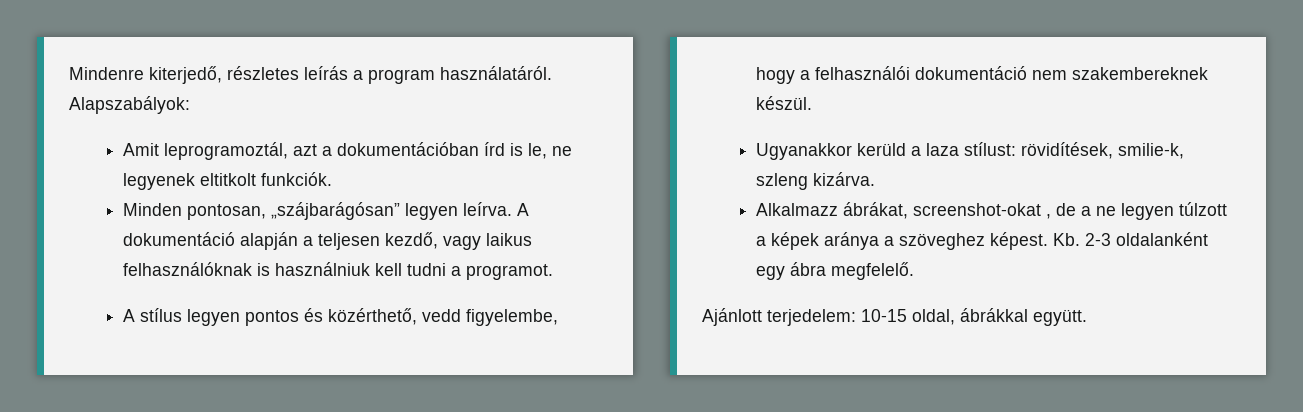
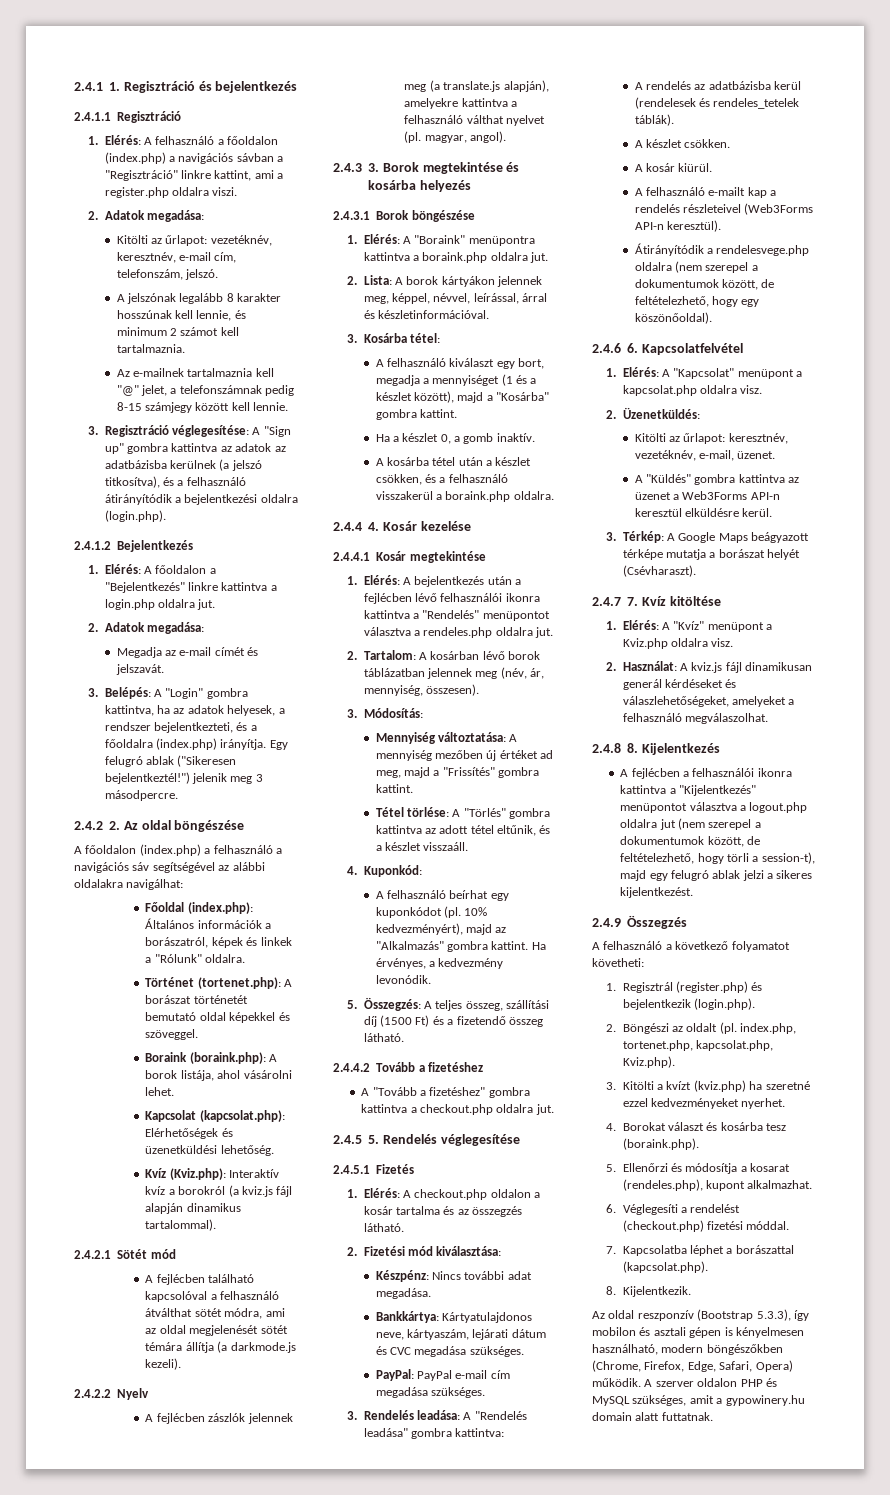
- Mindenre kiterjedő, részletes leírás a program használatáról. Alapszabályok:
- Amit leprogramoztál, azt a dokumentációban írd is le, ne legyenek eltitkolt funkciók.
- Minden pontosan, „szájbarágósan” legyen leírva. A dokumentáció alapján a teljesen kezdő, vagy laikus felhasználóknak is használniuk kell tudni a programot.
- A stílus legyen pontos és közérthető, vedd figyelembe, hogy a felhasználói dokumentáció nem szakembereknek készül.
- Ugyanakkor kerüld a laza stílust: rövidítések, smilie-k, szleng kizárva.
- Alkalmazz ábrákat, screenshot-okat , de a ne legyen túlzott a képek aránya a szöveghez képest. Kb. 2-3 oldalanként egy ábra megfelelő.
- Ajánlott terjedelem: 10-15 oldal, ábrákkal együtt.
+ 2.4.1 1. Regisztráció és bejelentkezés
+ 2.4.1.1 Regisztráció
+ 1. Elérés: A felhasználó a főoldalon (index.php) a navigációs sávban a "Regisztráció" linkre kattint, ami a register.php oldalra viszi.
+ 2. Adatok megadása:
+ Kitölti az űrlapot: vezetéknév, keresztnév, e-mail cím, telefonszám, jelszó.
+ A jelszónak legalább 8 karakter hosszúnak kell lennie, és minimum 2 számot kell tartalmaznia.
+ Az e-mailnek tartalmaznia kell "@" jelet, a telefonszámnak pedig 8-15 számjegy között kell lennie.
+ 3. Regisztráció véglegesítése: A "Sign up" gombra kattintva az adatok az adatbázisba kerülnek (a jelszó titkosítva), és a felhasználó átirányítódik a bejelentkezési oldalra (login.php).
+ 2.4.1.2 Bejelentkezés
+ 1. Elérés: A főoldalon a "Bejelentkezés" linkre kattintva a login.php oldalra jut.
+ 2. Adatok megadása:
+ Megadja az e-mail címét és jelszavát.
+ 3. Belépés: A "Login" gombra kattintva, ha az adatok helyesek, a rendszer bejelentkezteti, és a főoldalra (index.php) irányítja. Egy felugró ablak ("Sikeresen bejelentkeztél!") jelenik meg 3 másodpercre.
+ 2.4.2 2. Az oldal böngészése
+ A főoldalon (index.php) a felhasználó a navigációs sáv segítségével az alábbi oldalakra navigálhat:
+ Főoldal (index.php): Általános információk a borászatról, képek és linkek a "Rólunk" oldalra.
+ Történet (tortenet.php): A borászat történetét bemutató oldal képekkel és szöveggel.
+ Boraink (boraink.php): A borok listája, ahol vásárolni lehet.
+ Kapcsolat (kapcsolat.php): Elérhetőségek és üzenetküldési lehetőség.
+ Kvíz (Kviz.php): Interaktív kvíz a borokról (a kviz.js fájl alapján dinamikus tartalommal).
+ 2.4.2.1 Sötét mód
+ A fejlécben található kapcsolóval a felhasználó átválthat sötét módra, ami az oldal megjelenését sötét témára állítja (a darkmode.js kezeli).
+ 2.4.2.2 Nyelv
+ A fejlécben zászlók jelennek meg (a translate.js alapján), amelyekre kattintva a felhasználó válthat nyelvet (pl. magyar, angol).
+ 2.4.3 3. Borok megtekintése és kosárba helyezés
+ 2.4.3.1 Borok böngészése
+ 1. Elérés: A "Boraink" menüpontra kattintva a boraink.php oldalra jut.
+ 2. Lista: A borok kártyákon jelennek meg, képpel, névvel, leírással, árral és készletinformációval.
+ 3. Kosárba tétel:
+ A felhasználó kiválaszt egy bort, megadja a mennyiséget (1 és a készlet között), majd a "Kosárba" gombra kattint.
+ Ha a készlet 0, a gomb inaktív.
+ A kosárba tétel után a készlet csökken, és a felhasználó visszakerül a boraink.php oldalra.
+ 2.4.4 4. Kosár kezelése
+ 2.4.4.1 Kosár megtekintése
+ 1. Elérés: A bejelentkezés után a fejlécben lévő felhasználói ikonra kattintva a "Rendelés" menüpontot választva a rendeles.php oldalra jut.
+ 2. Tartalom: A kosárban lévő borok táblázatban jelennek meg (név, ár, mennyiség, összesen).
+ 3. Módosítás:
+ Mennyiség változtatása: A mennyiség mezőben új értéket ad meg, majd a "Frissítés" gombra kattint.
+ Tétel törlése: A "Törlés" gombra kattintva az adott tétel eltűnik, és a készlet visszaáll.
+ 4. Kuponkód:
+ A felhasználó beírhat egy kuponkódot (pl. 10% kedvezményért), majd az "Alkalmazás" gombra kattint. Ha érvényes, a kedvezmény levonódik.
+ 5. Összegzés: A teljes összeg, szállítási díj (1500 Ft) és a fizetendő összeg látható.
+ 2.4.4.2 Tovább a fizetéshez
+ A "Tovább a fizetéshez" gombra kattintva a checkout.php oldalra jut.
+ 2.4.5 5. Rendelés véglegesítése
+ 2.4.5.1 Fizetés
+ 1. Elérés: A checkout.php oldalon a kosár tartalma és az összegzés látható.
+ 2. Fizetési mód kiválasztása:
+ Készpénz: Nincs további adat megadása.
+ Bankkártya: Kártyatulajdonos neve, kártyaszám, lejárati dátum és CVC megadása szükséges.
+ PayPal: PayPal e-mail cím megadása szükséges.
+ 3. Rendelés leadása: A "Rendelés leadása" gombra kattintva:
+ A rendelés az adatbázisba kerül (rendelesek és rendeles_tetelek táblák).
+ A készlet csökken.
+ A kosár kiürül.
+ A felhasználó e-mailt kap a rendelés részleteivel (Web3Forms API-n keresztül).
+ Átirányítódik a rendelesvege.php oldalra (nem szerepel a dokumentumok között, de feltételezhető, hogy egy köszönőoldal).
+ 2.4.6 6. Kapcsolatfelvétel
+ 1. Elérés: A "Kapcsolat" menüpont a kapcsolat.php oldalra visz.
+ 2. Üzenetküldés:
+ Kitölti az űrlapot: keresztnév, vezetéknév, e-mail, üzenet.
+ A "Küldés" gombra kattintva az üzenet a Web3Forms API-n keresztül elküldésre kerül.
+ 3. Térkép: A Google Maps beágyazott térképe mutatja a borászat helyét (Csévharaszt).
+ 2.4.7 7. Kvíz kitöltése
+ 1. Elérés: A "Kvíz" menüpont a Kviz.php oldalra visz.
+ 2. Használat: A kviz.js fájl dinamikusan generál kérdéseket és válaszlehetőségeket, amelyeket a felhasználó megválaszolhat.
+ 2.4.8 8. Kijelentkezés
+ A fejlécben a felhasználói ikonra kattintva a "Kijelentkezés" menüpontot választva a logout.php oldalra jut (nem szerepel a dokumentumok között, de feltételezhető, hogy törli a session-t), majd egy felugró ablak jelzi a sikeres kijelentkezést.
+ 2.4.9 Összegzés
+ A felhasználó a következő folyamatot követheti:
+ 1. Regisztrál (register.php) és bejelentkezik (login.php).
+ 2. Böngészi az oldalt (pl. index.php, tortenet.php, kapcsolat.php, Kviz.php).
+ 3. Kitölti a kvízt (kviz.php) ha szeretné ezzel kedvezményeket nyerhet.
+ 4. Borokat választ és kosárba tesz (boraink.php).
+ 5. Ellenőrzi és módosítja a kosarat (rendeles.php), kupont alkalmazhat.
+ 6. Véglegesíti a rendelést (checkout.php) fizetési móddal.
+ 7. Kapcsolatba léphet a borászattal (kapcsolat.php).
+ 8. Kijelentkezik.
+ Az oldal reszponzív (Bootstrap 5.3.3), így mobilon és asztali gépen is kényelmesen használható, modern böngészőkben (Chrome, Firefox, Edge, Safari, Opera) működik. A szerver oldalon PHP és MySQL szükséges, amit a gypowinery.hu domain alatt futtatnak.

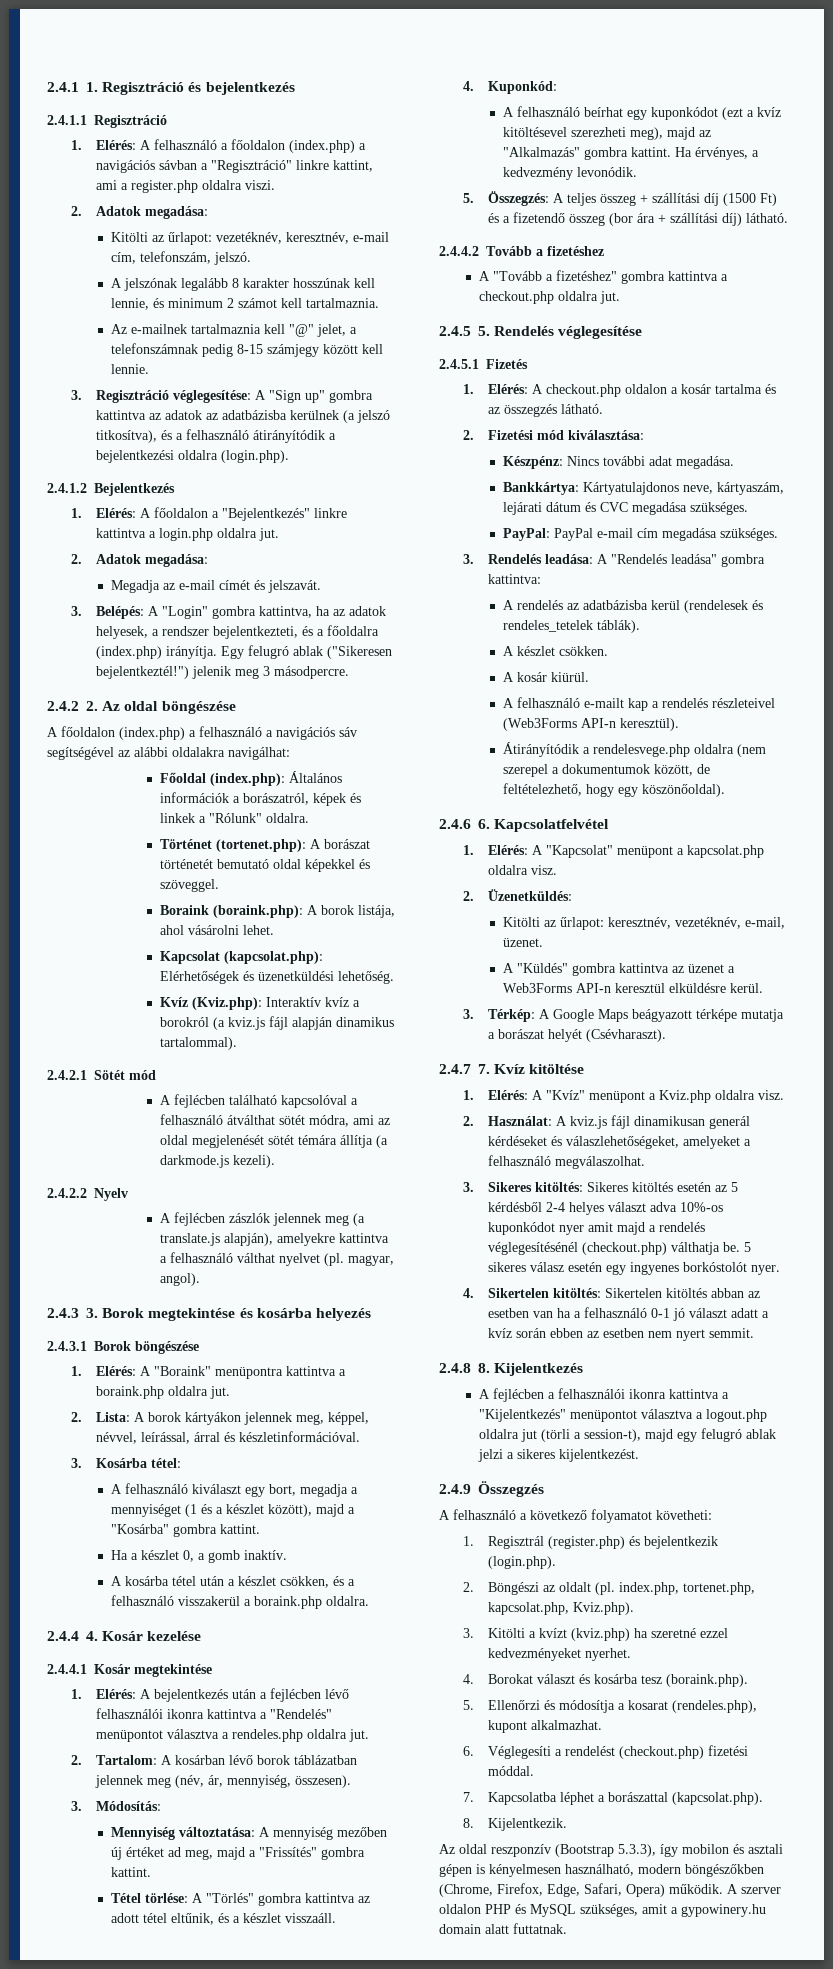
- A felhasználó beírhat egy kuponkódot (pl. 10% kedvezményért), majd az "Alkalmazás" gombra kattint.
+ A felhasználó beírhat egy kuponkódot (ezt a kvíz kitöltésevel szerezheti meg), majd az "Alkalmazás" gombra kattint.
- 5. Összegzés: A teljes összeg, szállítási díj (1500 Ft) és a fizetendő összeg látható.
+ 5. Összegzés: A teljes összeg + szállítási díj (1500 Ft) és a fizetendő összeg (bor ára + szállítási díj) látható.
+ 3. Sikeres kitöltés: Sikeres kitöltés esetén az 5 kérdésből 2-4 helyes választ adva 10%-os kuponkódot nyer amit majd a rendelés véglegesítésénél (checkout.php) válthatja be. 5 sikeres válasz esetén egy ingyenes borkóstolót nyer.
+ 4. Sikertelen kitöltés: Sikertelen kitöltés abban az esetben van ha a felhasználó 0-1 jó választ adatt a kvíz során ebben az esetben nem nyert semmit.
- A fejlécben a felhasználói ikonra kattintva a "Kijelentkezés" menüpontot választva a logout.php oldalra jut (nem szerepel a dokumentumok között, de feltételezhető, hogy törli a session-t), majd egy felugró ablak jelzi a sikeres kijelentkezést.
+ A fejlécben a felhasználói ikonra kattintva a "Kijelentkezés" menüpontot választva a logout.php oldalra jut (törli a session-t), majd egy felugró ablak jelzi a sikeres kijelentkezést.

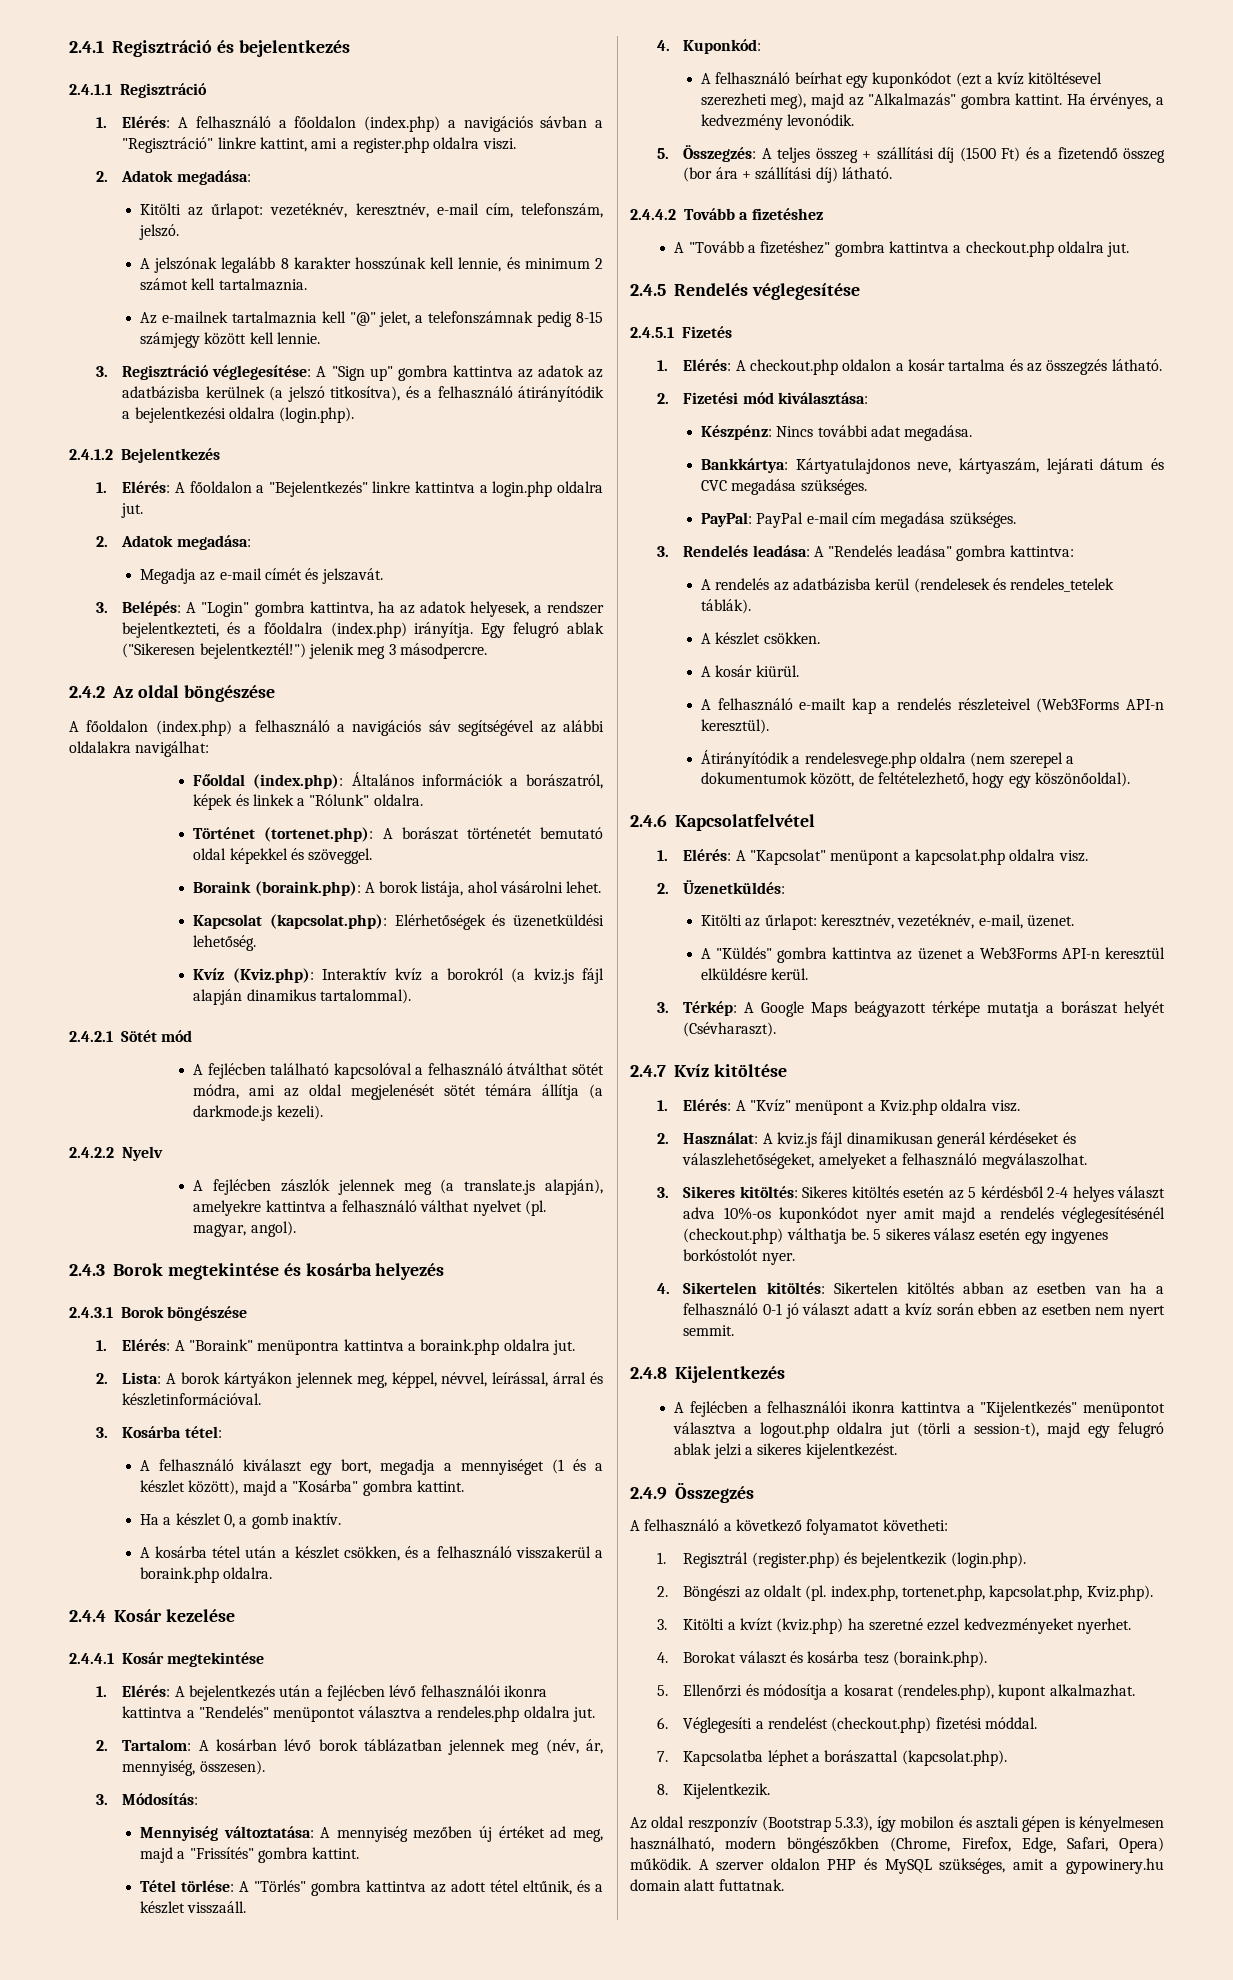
- 2.4.1 1. Regisztráció és bejelentkezés
+ 2.4.1 Regisztráció és bejelentkezés
- 2.4.2 2. Az oldal böngészése
+ 2.4.2 Az oldal böngészése
- 2.4.3 3. Borok megtekintése és kosárba helyezés
+ 2.4.3 Borok megtekintése és kosárba helyezés
- 2.4.4 4. Kosár kezelése
+ 2.4.4 Kosár kezelése
- 2.4.5 5. Rendelés véglegesítése
+ 2.4.5 Rendelés véglegesítése
- 2.4.6 6. Kapcsolatfelvétel
+ 2.4.6 Kapcsolatfelvétel
- 2.4.7 7. Kvíz kitöltése
+ 2.4.7 Kvíz kitöltése
- 2.4.8 8. Kijelentkezés
+ 2.4.8 Kijelentkezés

